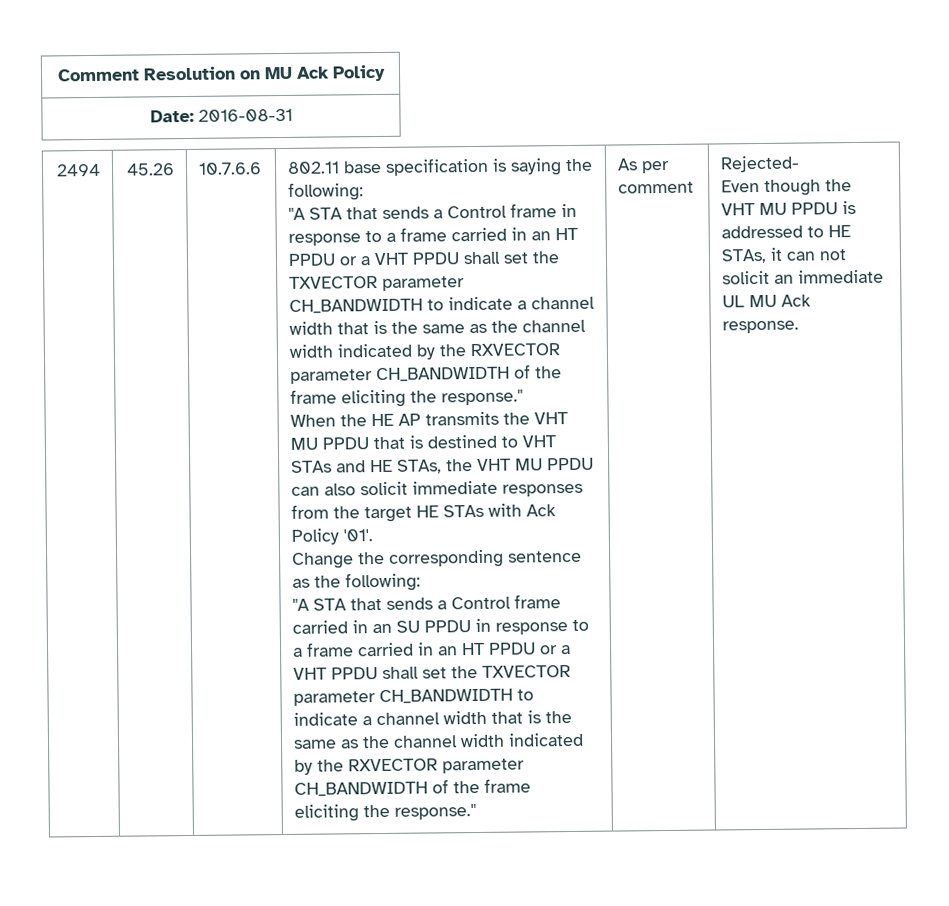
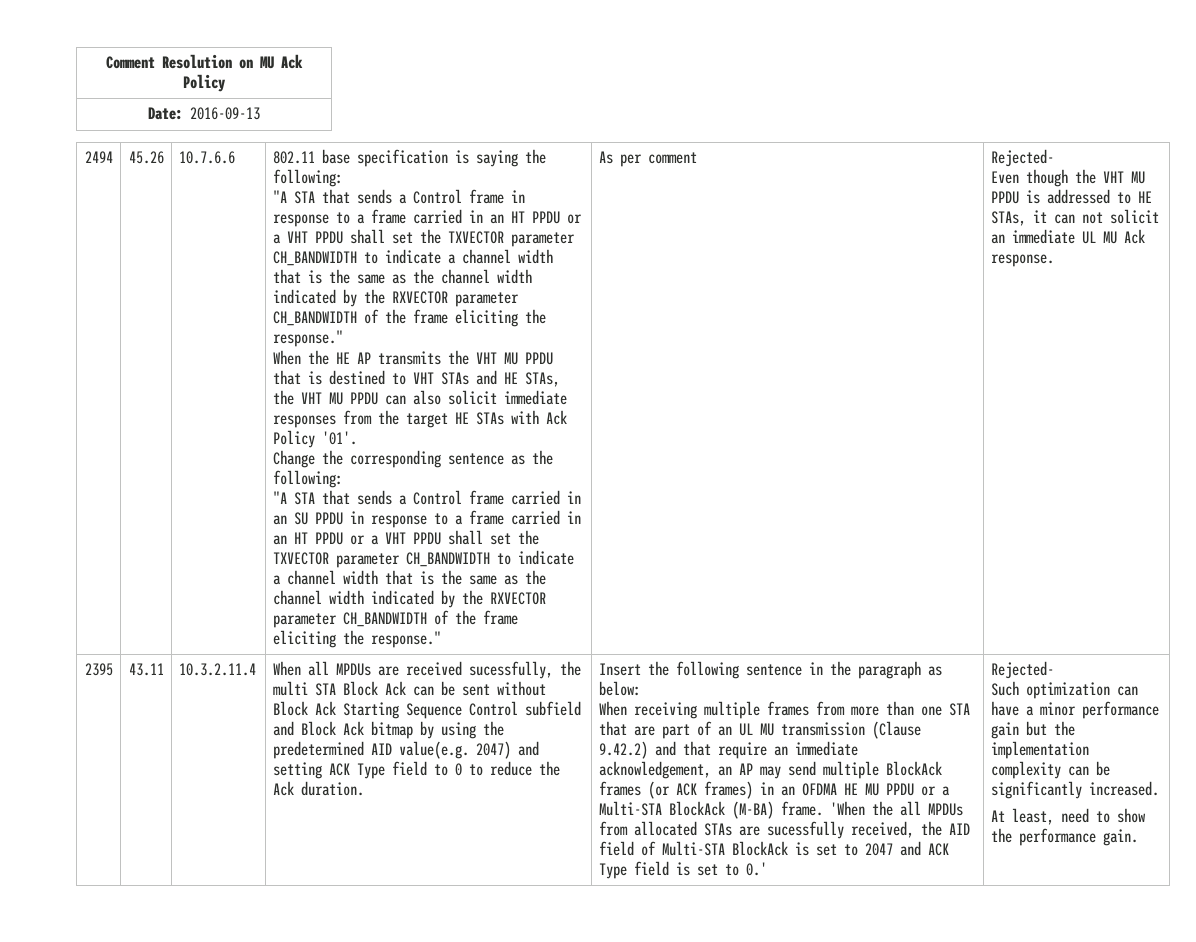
- Date: 2016-08-31
+ Date: 2016-09-13
+ 2395 | 43.11 | 10.3.2.11.4 | When all MPDUs are received sucessfully, the multi STA Block Ack can be sent without Block Ack Starting Sequence Control subfield and Block Ack bitmap by using the predetermined AID value(e.g. 2047) and setting ACK Type field to 0 to reduce the Ack duration. | Insert the following sentence in the paragraph as below:
+ When receiving multiple frames from more than one STA that are part of an UL MU transmission (Clause 9.42.2) and that require an immediate acknowledgement, an AP may send multiple BlockAck frames (or ACK frames) in an OFDMA HE MU PPDU or a Multi-STA BlockAck (M-BA) frame. 'When the all MPDUs from allocated STAs are sucessfully received, the AID field of Multi-STA BlockAck is set to 2047 and ACK Type field is set to 0.' | Rejected-
+ Such optimization can have a minor performance gain but the implementation complexity can be significantly increased.
+ At least, need to show the performance gain.

